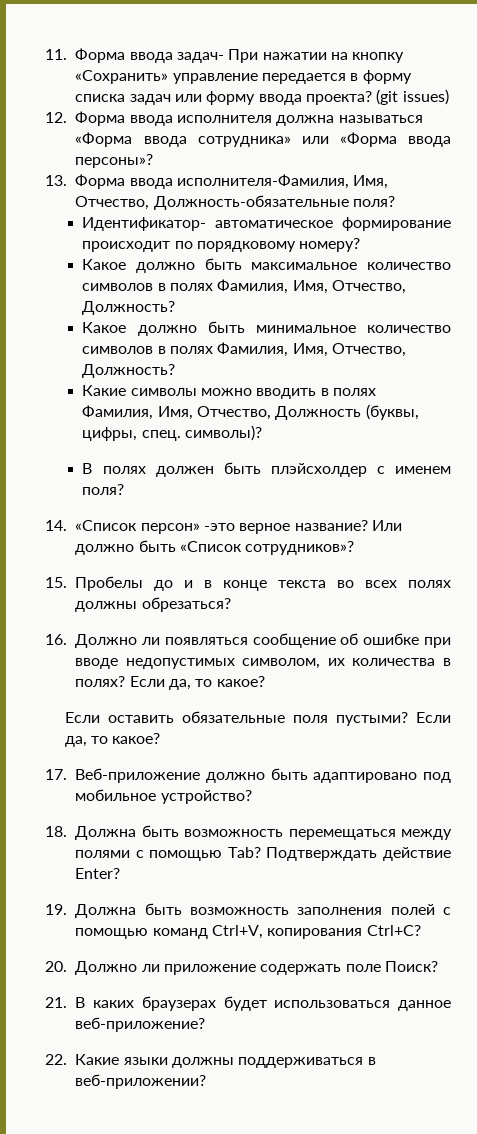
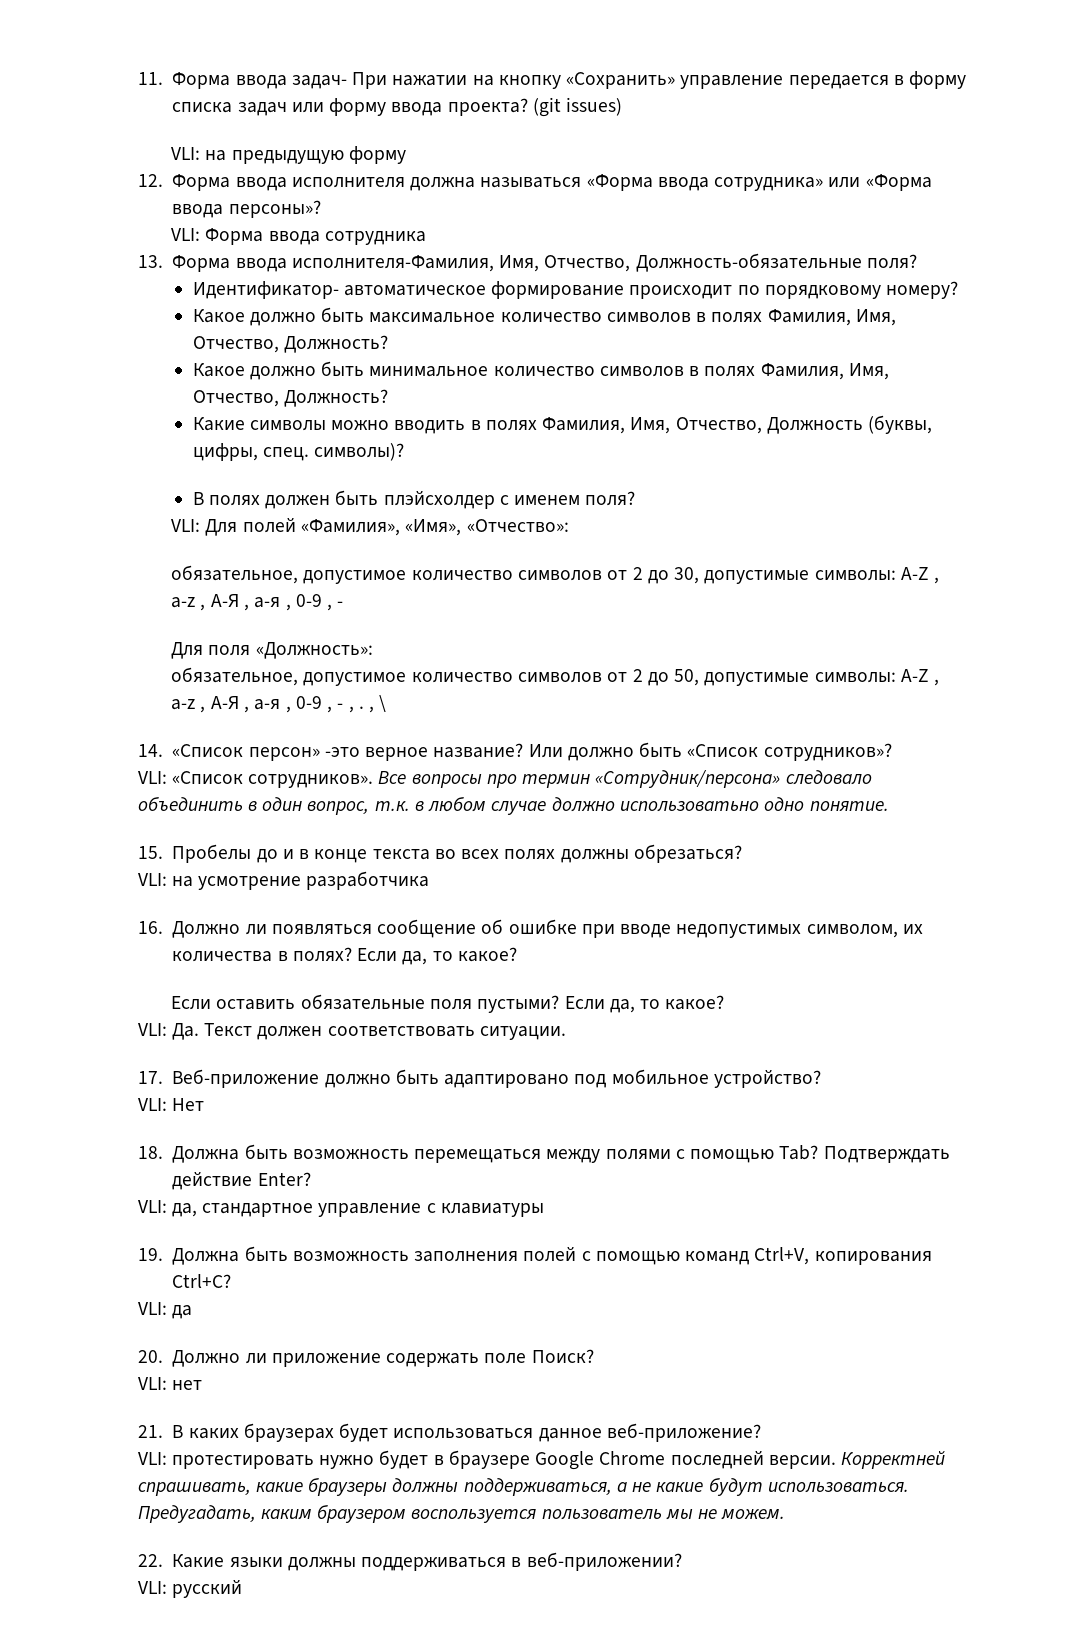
+ VLI: на предыдущую форму
+ VLI: Форма ввода сотрудника
+ VLI: Для полей «Фамилия», «Имя», «Отчество»:
+ обязательное, допустимое количество символов от 2 до 30, допустимые символы: A-Z , a-z , А-Я , а-я , 0-9 , -
+ Для поля «Должность»:
+ обязательное, допустимое количество символов от 2 до 50, допустимые символы: A-Z , a-z , А-Я , а-я , 0-9 , - , . , \
+ VLI: «Список сотрудников». Все вопросы про термин «Сотрудник/персона» следовало объединить в один вопрос, т.к. в любом случае должно использоватьно одно понятие.
+ VLI: на усмотрение разработчика
+ VLI: Да. Текст должен соответствовать ситуации.
+ VLI: Нет
+ VLI: да, стандартное управление с клавиатуры
+ VLI: да
+ VLI: нет
+ VLI: протестировать нужно будет в браузере Google Chrome последней версии. Корректней спрашивать, какие браузеры должны поддерживаться, а не какие будут использоваться. Предугадать, каким браузером воспользуется пользователь мы не можем.
+ VLI: русский

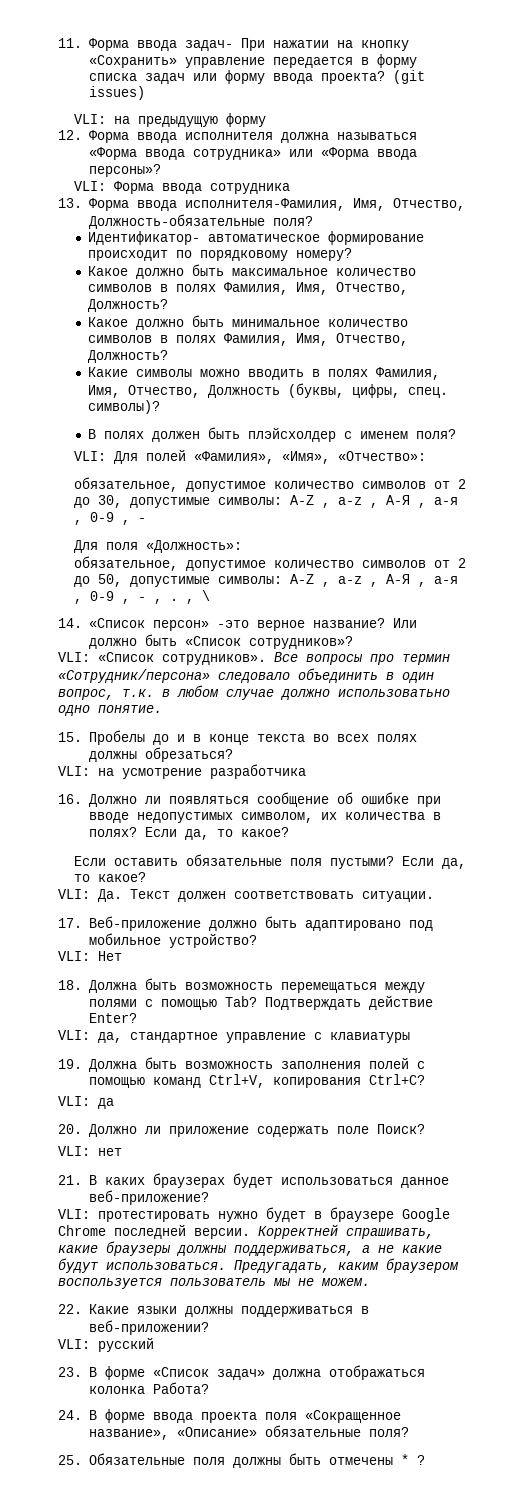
+ 23. В форме «Список задач» должна отображаться колонка Работа?
+ 24. В форме ввода проекта поля «Сокращенное название», «Описание» обязательные поля?
+ 25. Обязательные поля должны быть отмечены * ?

